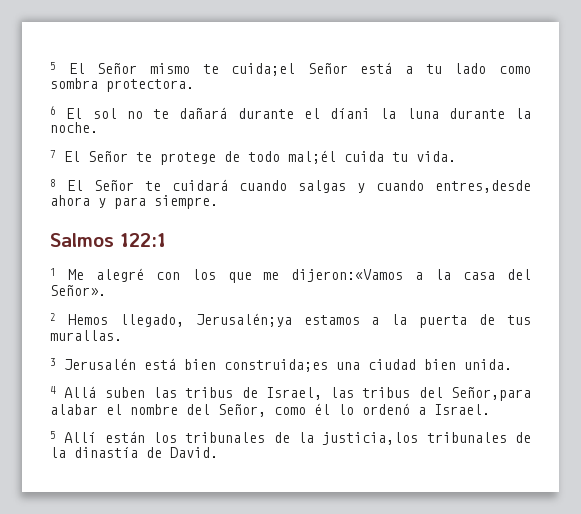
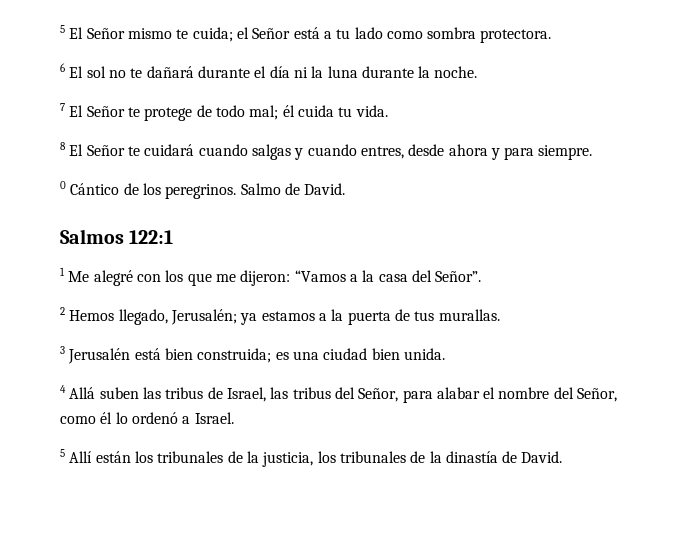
- 5 El Señor mismo te cuida;el Señor está a tu lado como sombra protectora.
+ 5 El Señor mismo te cuida; el Señor está a tu lado como sombra protectora.
- 6 El sol no te dañará durante el díani la luna durante la noche.
+ 6 El sol no te dañará durante el día ni la luna durante la noche.
- 7 El Señor te protege de todo mal;él cuida tu vida.
+ 7 El Señor te protege de todo mal; él cuida tu vida.
- 8 El Señor te cuidará cuando salgas y cuando entres,desde ahora y para siempre.
+ 8 El Señor te cuidará cuando salgas y cuando entres, desde ahora y para siempre.
+ 0 Cántico de los peregrinos. Salmo de David.
- 1 Me alegré con los que me dijeron:«Vamos a la casa del Señor».
+ 1 Me alegré con los que me dijeron: “Vamos a la casa del Señor”.
- 2 Hemos llegado, Jerusalén;ya estamos a la puerta de tus murallas.
+ 2 Hemos llegado, Jerusalén; ya estamos a la puerta de tus murallas.
- 3 Jerusalén está bien construida;es una ciudad bien unida.
+ 3 Jerusalén está bien construida; es una ciudad bien unida.
- 4 Allá suben las tribus de Israel, las tribus del Señor,para alabar el nombre del Señor, como él lo ordenó a Israel.
+ 4 Allá suben las tribus de Israel, las tribus del Señor, para alabar el nombre del Señor, como él lo ordenó a Israel.
- 5 Allí están los tribunales de la justicia,los tribunales de la dinastía de David.
+ 5 Allí están los tribunales de la justicia, los tribunales de la dinastía de David.

